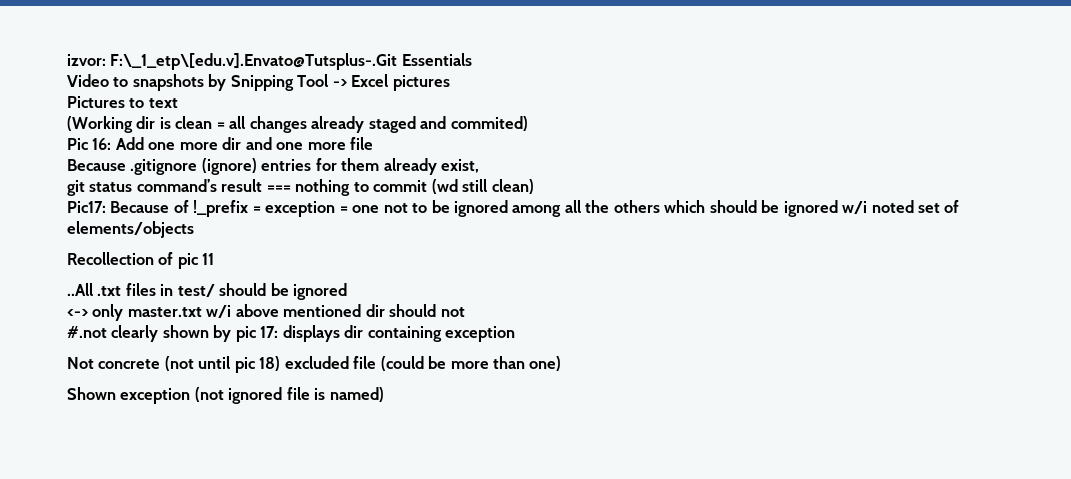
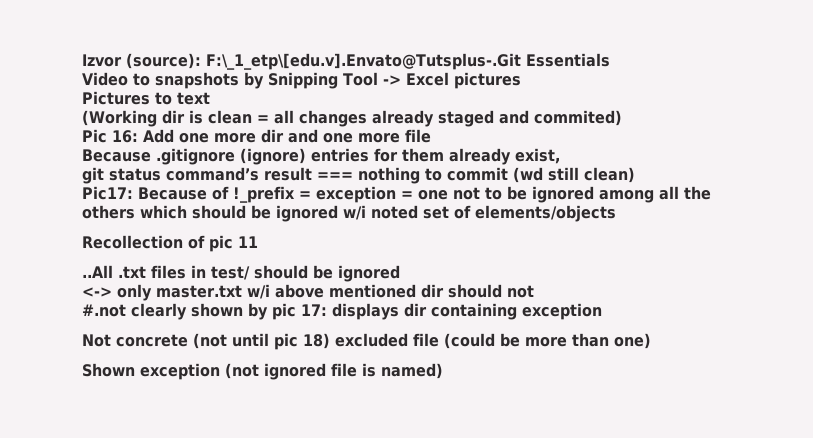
- izvor: F:\_1_etp\[edu.v].Envato@Tutsplus-.Git Essentials
+ Izvor (source): F:\_1_etp\[edu.v].Envato@Tutsplus-.Git Essentials

